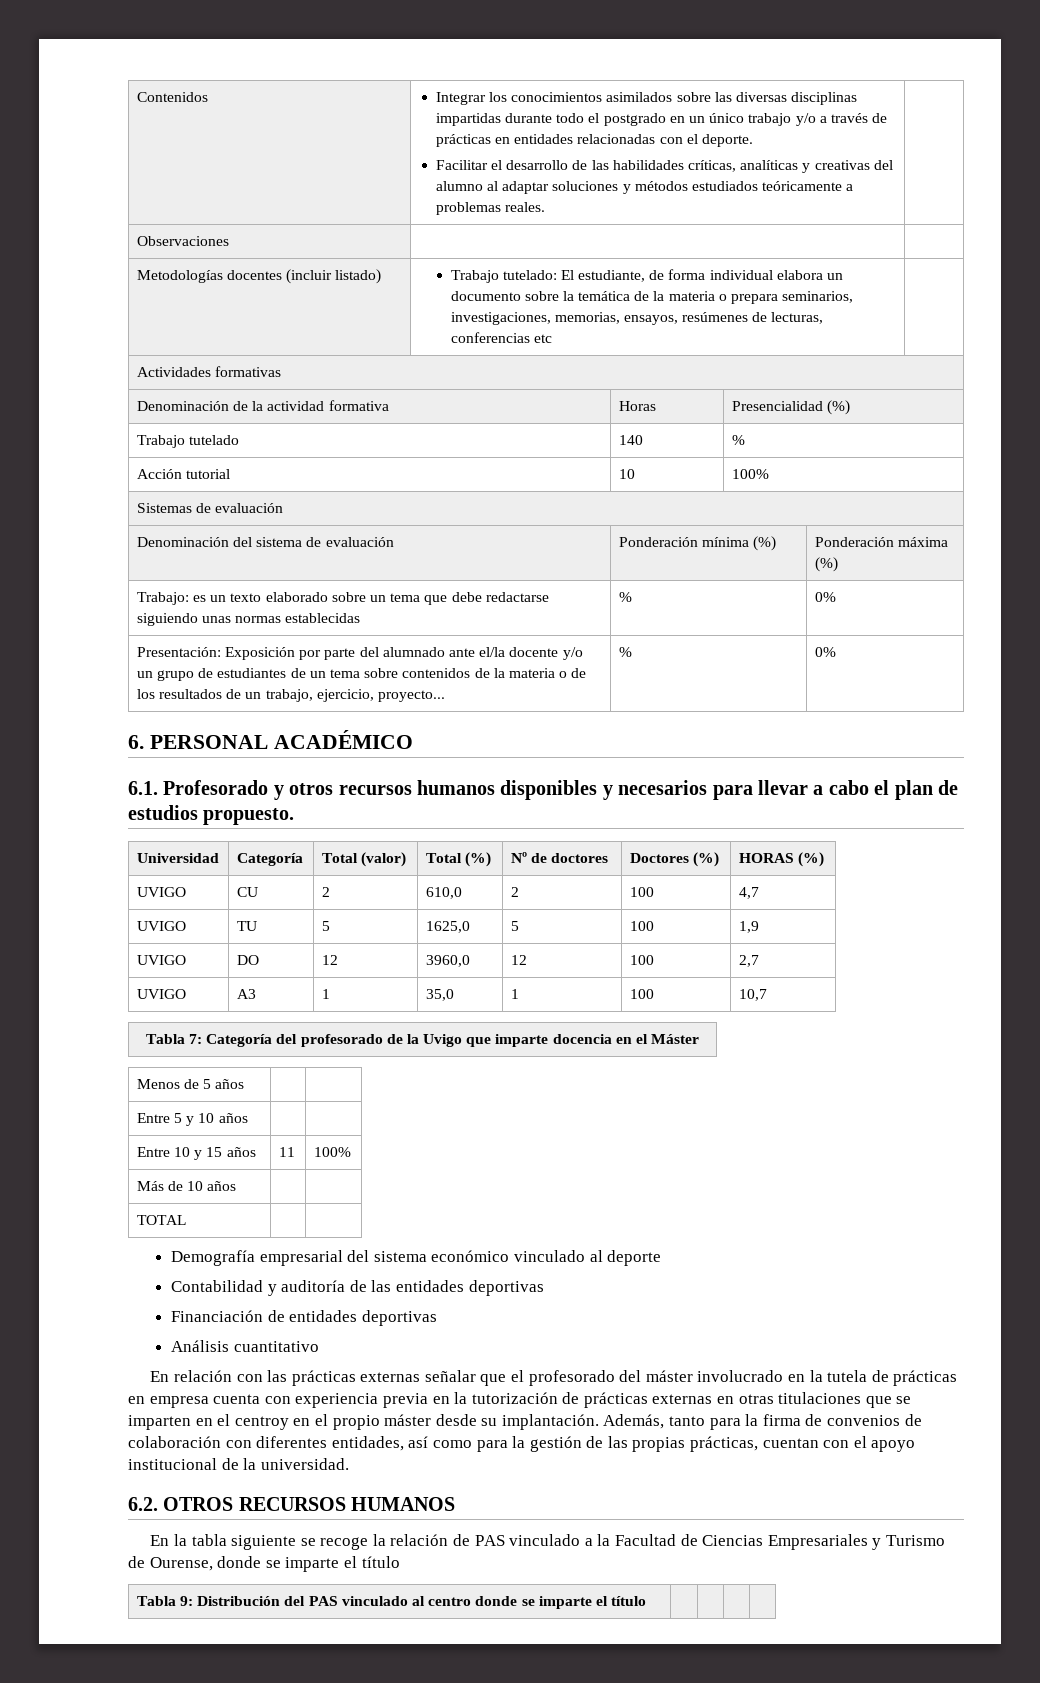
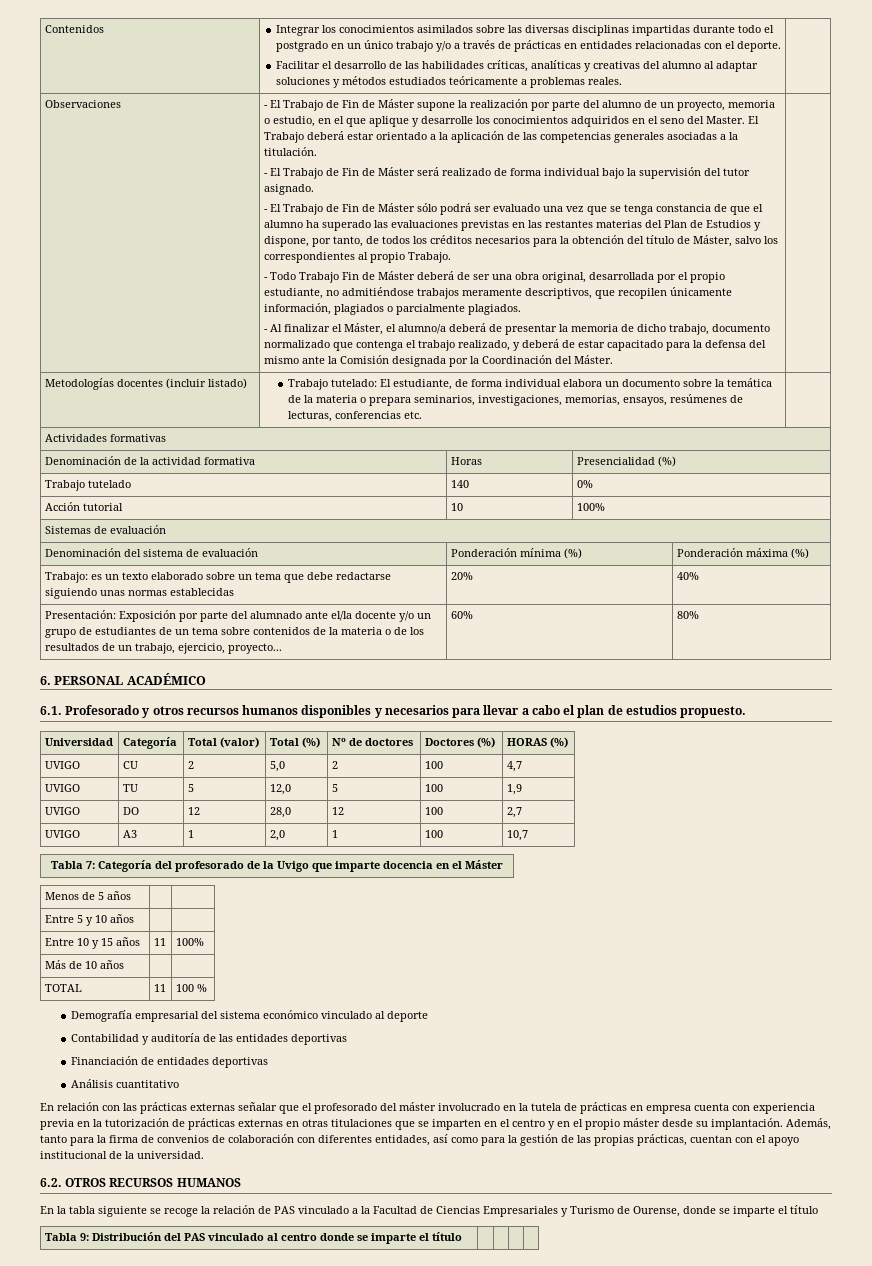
+ - El Trabajo de Fin de Máster supone la realización por parte del alumno de un proyecto, memoria o estudio, en el que aplique y desarrolle los conocimientos adquiridos en el seno del Master. El Trabajo deberá estar orientado a la aplicación de las competencias generales asociadas a la titulación.
+ - El Trabajo de Fin de Máster será realizado de forma individual bajo la supervisión del tutor asignado.
+ - El Trabajo de Fin de Máster sólo podrá ser evaluado una vez que se tenga constancia de que el alumno ha superado las evaluaciones previstas en las restantes materias del Plan de Estudios y dispone, por tanto, de todos los créditos necesarios para la obtención del título de Máster, salvo los correspondientes al propio Trabajo.
+ - Todo Trabajo Fin de Máster deberá de ser una obra original, desarrollada por el propio estudiante, no admitiéndose trabajos meramente descriptivos, que recopilen únicamente información, plagiados o parcialmente plagiados.
+ - Al finalizar el Máster, el alumno/a deberá de presentar la memoria de dicho trabajo, documento normalizado que contenga el trabajo realizado, y deberá de estar capacitado para la defensa del mismo ante la Comisión designada por la Coordinación del Máster.
- Metodologías docentes (incluir listado) | Trabajo tutelado: El estudiante, de forma individual elabora un documento sobre la temática de la materia o prepara seminarios, investigaciones, memorias, ensayos, resúmenes de lecturas, conferencias etc |
+ Metodologías docentes (incluir listado) | Trabajo tutelado: El estudiante, de forma individual elabora un documento sobre la temática de la materia o prepara seminarios, investigaciones, memorias, ensayos, resúmenes de lecturas, conferencias etc. |
- Trabajo tutelado | 140 | %
+ Trabajo tutelado | 140 | 0%
- Trabajo: es un texto elaborado sobre un tema que debe redactarse siguiendo unas normas establecidas | % | 0%
+ Trabajo: es un texto elaborado sobre un tema que debe redactarse siguiendo unas normas establecidas | 20% | 40%
- Presentación: Exposición por parte del alumnado ante el/la docente y/o un grupo de estudiantes de un tema sobre contenidos de la materia o de los resultados de un trabajo, ejercicio, proyecto... | % | 0%
+ Presentación: Exposición por parte del alumnado ante el/la docente y/o un grupo de estudiantes de un tema sobre contenidos de la materia o de los resultados de un trabajo, ejercicio, proyecto... | 60% | 80%
- UVIGO | CU | 2 | 610,0 | 2 | 100 | 4,7
+ UVIGO | CU | 2 | 5,0 | 2 | 100 | 4,7
- UVIGO | TU | 5 | 1625,0 | 5 | 100 | 1,9
+ UVIGO | TU | 5 | 12,0 | 5 | 100 | 1,9
- UVIGO | DO | 12 | 3960,0 | 12 | 100 | 2,7
+ UVIGO | DO | 12 | 28,0 | 12 | 100 | 2,7
- UVIGO | A3 | 1 | 35,0 | 1 | 100 | 10,7
+ UVIGO | A3 | 1 | 2,0 | 1 | 100 | 10,7
- TOTAL | |
+ TOTAL | 11 | 100 %
- En relación con las prácticas externas señalar que el profesorado del máster involucrado en la tutela de prácticas en empresa cuenta con experiencia previa en la tutorización de prácticas externas en otras titulaciones que se imparten en el centroy en el propio máster desde su implantación.
+ En relación con las prácticas externas señalar que el profesorado del máster involucrado en la tutela de prácticas en empresa cuenta con experiencia previa en la tutorización de prácticas externas en otras titulaciones que se imparten en el centro y en el propio máster desde su implantación.

